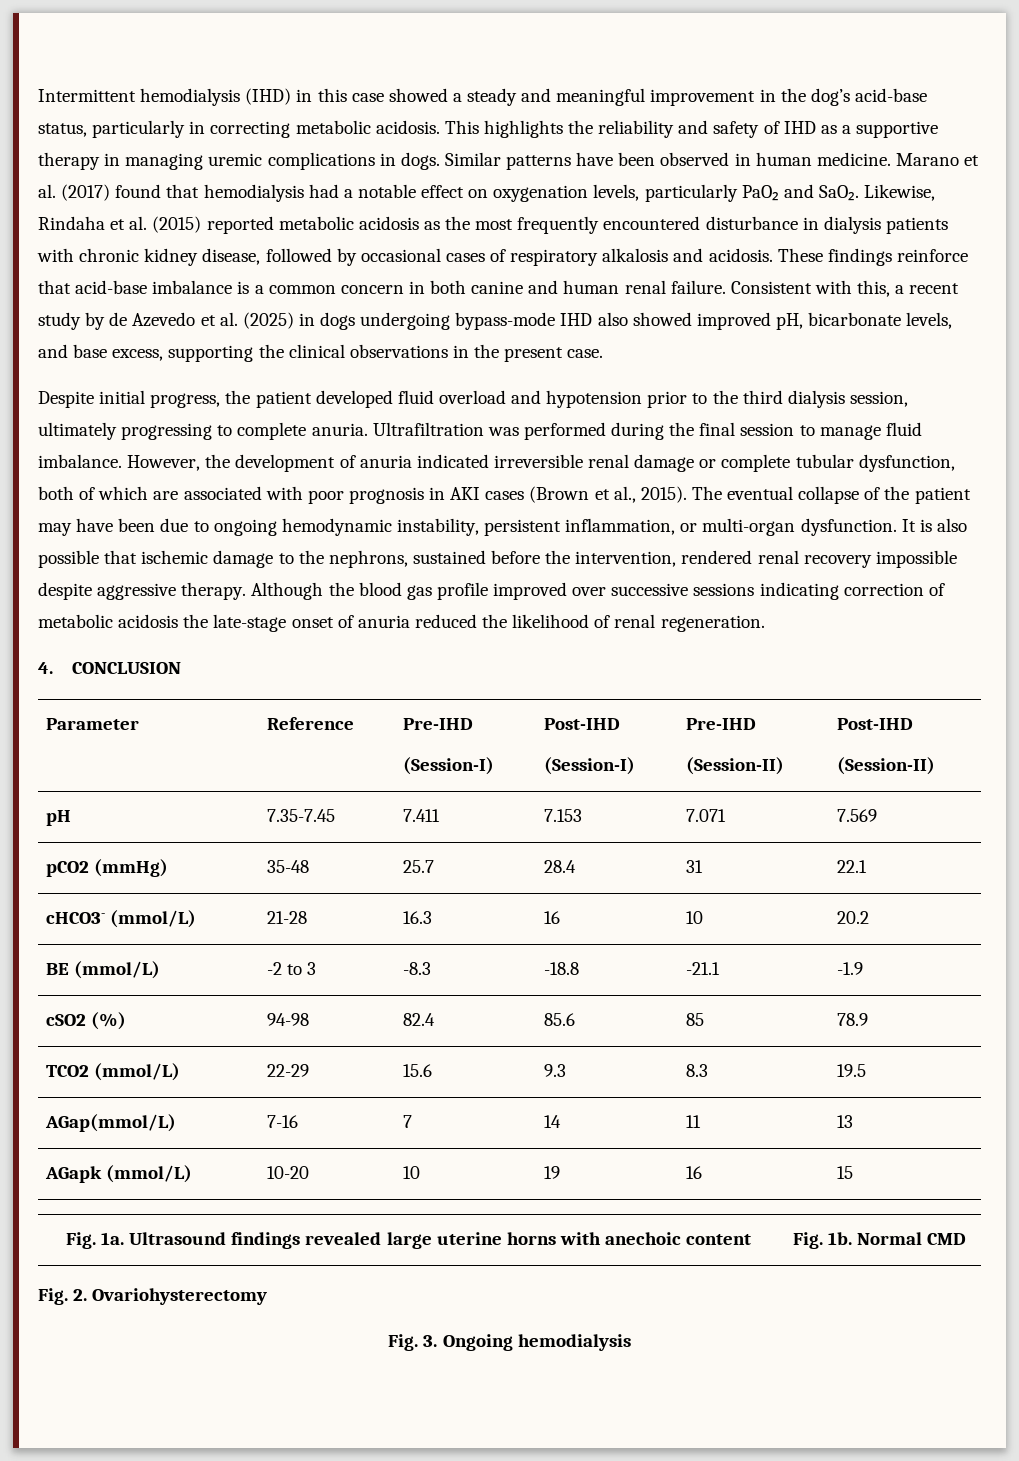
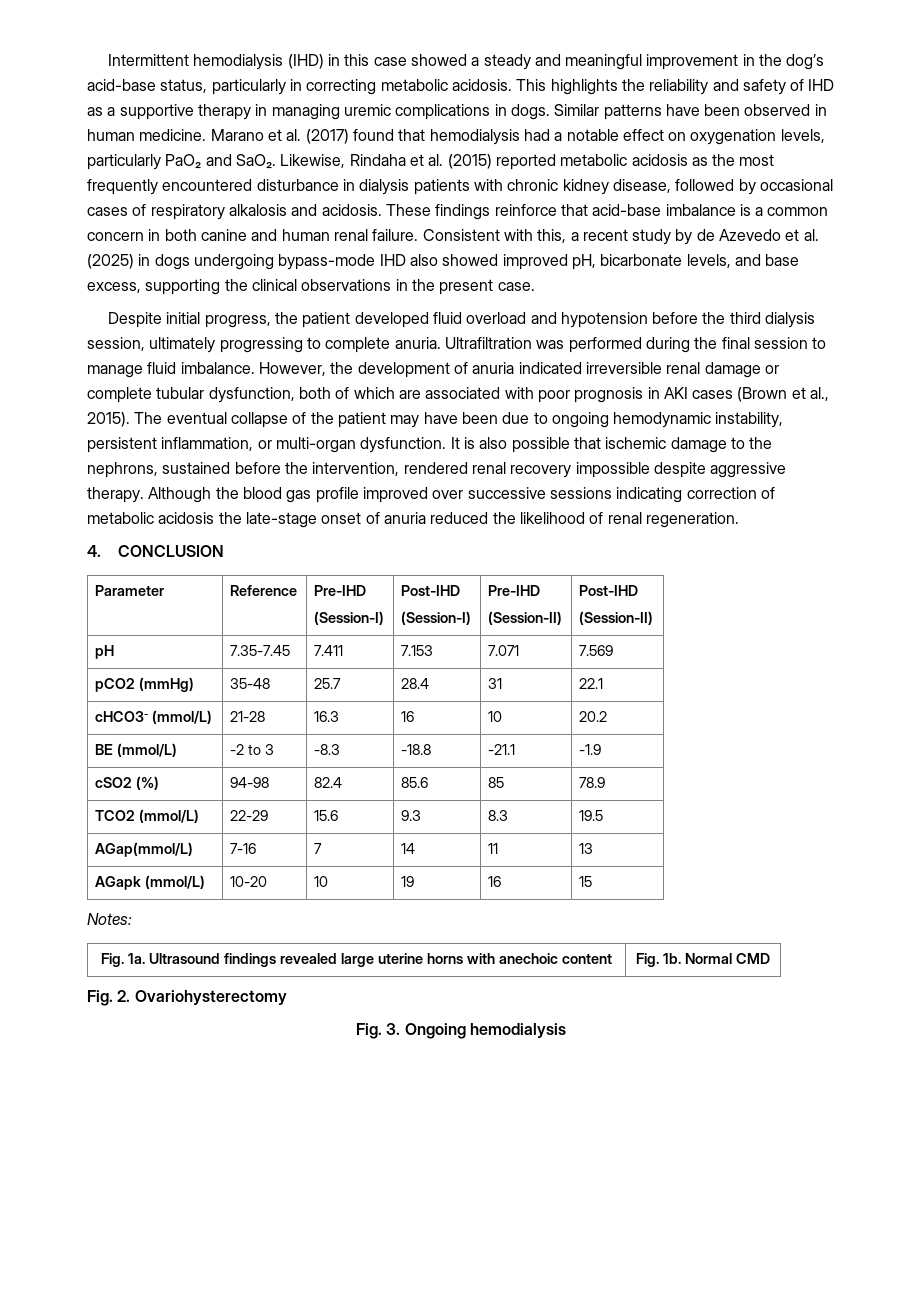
- Despite initial progress, the patient developed fluid overload and hypotension prior to the third dialysis session, ultimately progressing to complete anuria.
+ Despite initial progress, the patient developed fluid overload and hypotension before the third dialysis session, ultimately progressing to complete anuria.
+ Notes:

